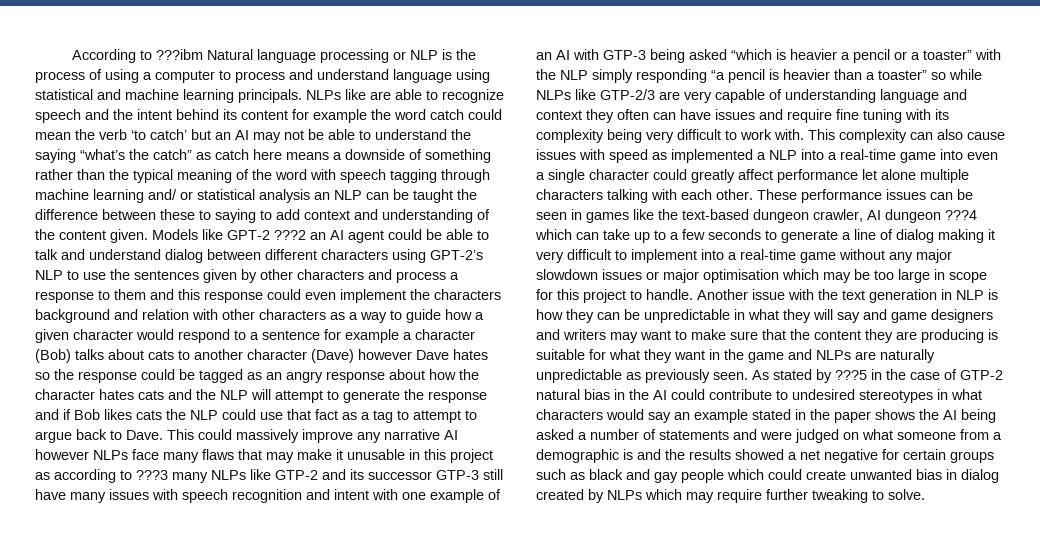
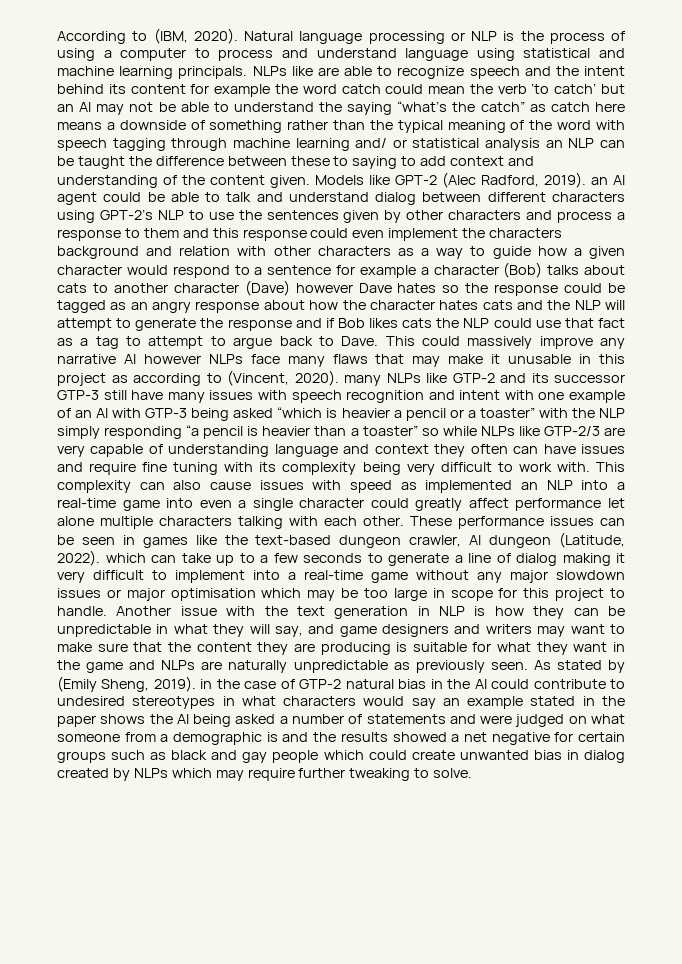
- According to ???ibm Natural language processing or NLP is the process of using a computer to process and understand language using statistical and machine learning principals.
+ According to (IBM, 2020). Natural language processing or NLP is the process of using a computer to process and understand language using statistical and machine learning principals.
- Models like GPT-2 ???2 an AI agent could be able to talk and understand dialog between different characters using GPT-2’s NLP to use the sentences given by other characters and process a response to them and this response could even implement the characters background and relation with other characters as a way to guide how a given character would respond to a sentence for example a character (Bob) talks about cats to another character (Dave) however Dave hates so the response could be tagged as an angry response about how the character hates cats and the NLP will attempt to generate the response and if Bob likes cats the NLP could use that fact as a tag to attempt to argue back to Dave.
+ Models like GPT-2 (Alec Radford, 2019). an AI agent could be able to talk and understand dialog between different characters using GPT-2’s NLP to use the sentences given by other characters and process a response to them and this response could even implement the characters background and relation with other characters as a way to guide how a given character would respond to a sentence for example a character (Bob) talks about cats to another character (Dave) however Dave hates so the response could be tagged as an angry response about how the character hates cats and the NLP will attempt to generate the response and if Bob likes cats the NLP could use that fact as a tag to attempt to argue back to Dave.
- This could massively improve any narrative AI however NLPs face many flaws that may make it unusable in this project as according to ???3 many NLPs like GTP-2 and its successor GTP-3 still have many issues with speech recognition and intent with one example of an AI with GTP-3 being asked “which is heavier a pencil or a toaster” with the NLP simply responding “a pencil is heavier than a toaster” so while NLPs like GTP-2/3 are very capable of understanding language and context they often can have issues and require fine tuning with its complexity being very difficult to work with.
+ This could massively improve any narrative AI however NLPs face many flaws that may make it unusable in this project as according to (Vincent, 2020). many NLPs like GTP-2 and its successor GTP-3 still have many issues with speech recognition and intent with one example of an AI with GTP-3 being asked “which is heavier a pencil or a toaster” with the NLP simply responding “a pencil is heavier than a toaster” so while NLPs like GTP-2/3 are very capable of understanding language and context they often can have issues and require fine tuning with its complexity being very difficult to work with.
- This complexity can also cause issues with speed as implemented a NLP into a real-time game into even a single character could greatly affect performance let alone multiple characters talking with each other.
+ This complexity can also cause issues with speed as implemented an NLP into a real-time game into even a single character could greatly affect performance let alone multiple characters talking with each other.
- These performance issues can be seen in games like the text-based dungeon crawler, AI dungeon ???4 which can take up to a few seconds to generate a line of dialog making it very difficult to implement into a real-time game without any major slowdown issues or major optimisation which may be too large in scope for this project to handle.
+ These performance issues can be seen in games like the text-based dungeon crawler, AI dungeon (Latitude, 2022). which can take up to a few seconds to generate a line of dialog making it very difficult to implement into a real-time game without any major slowdown issues or major optimisation which may be too large in scope for this project to handle.
- Another issue with the text generation in NLP is how they can be unpredictable in what they will say and game designers and writers may want to make sure that the content they are producing is suitable for what they want in the game and NLPs are naturally unpredictable as previously seen.
+ Another issue with the text generation in NLP is how they can be unpredictable in what they will say, and game designers and writers may want to make sure that the content they are producing is suitable for what they want in the game and NLPs are naturally unpredictable as previously seen.
- As stated by ???5 in the case of GTP-2 natural bias in the AI could contribute to undesired stereotypes in what characters would say an example stated in the paper shows the AI being asked a number of statements and were judged on what someone from a demographic is and the results showed a net negative for certain groups such as black and gay people which could create unwanted bias in dialog created by NLPs which may require further tweaking to solve.
+ As stated by (Emily Sheng, 2019). in the case of GTP-2 natural bias in the AI could contribute to undesired stereotypes in what characters would say an example stated in the paper shows the AI being asked a number of statements and were judged on what someone from a demographic is and the results showed a net negative for certain groups such as black and gay people which could create unwanted bias in dialog created by NLPs which may require further tweaking to solve.

